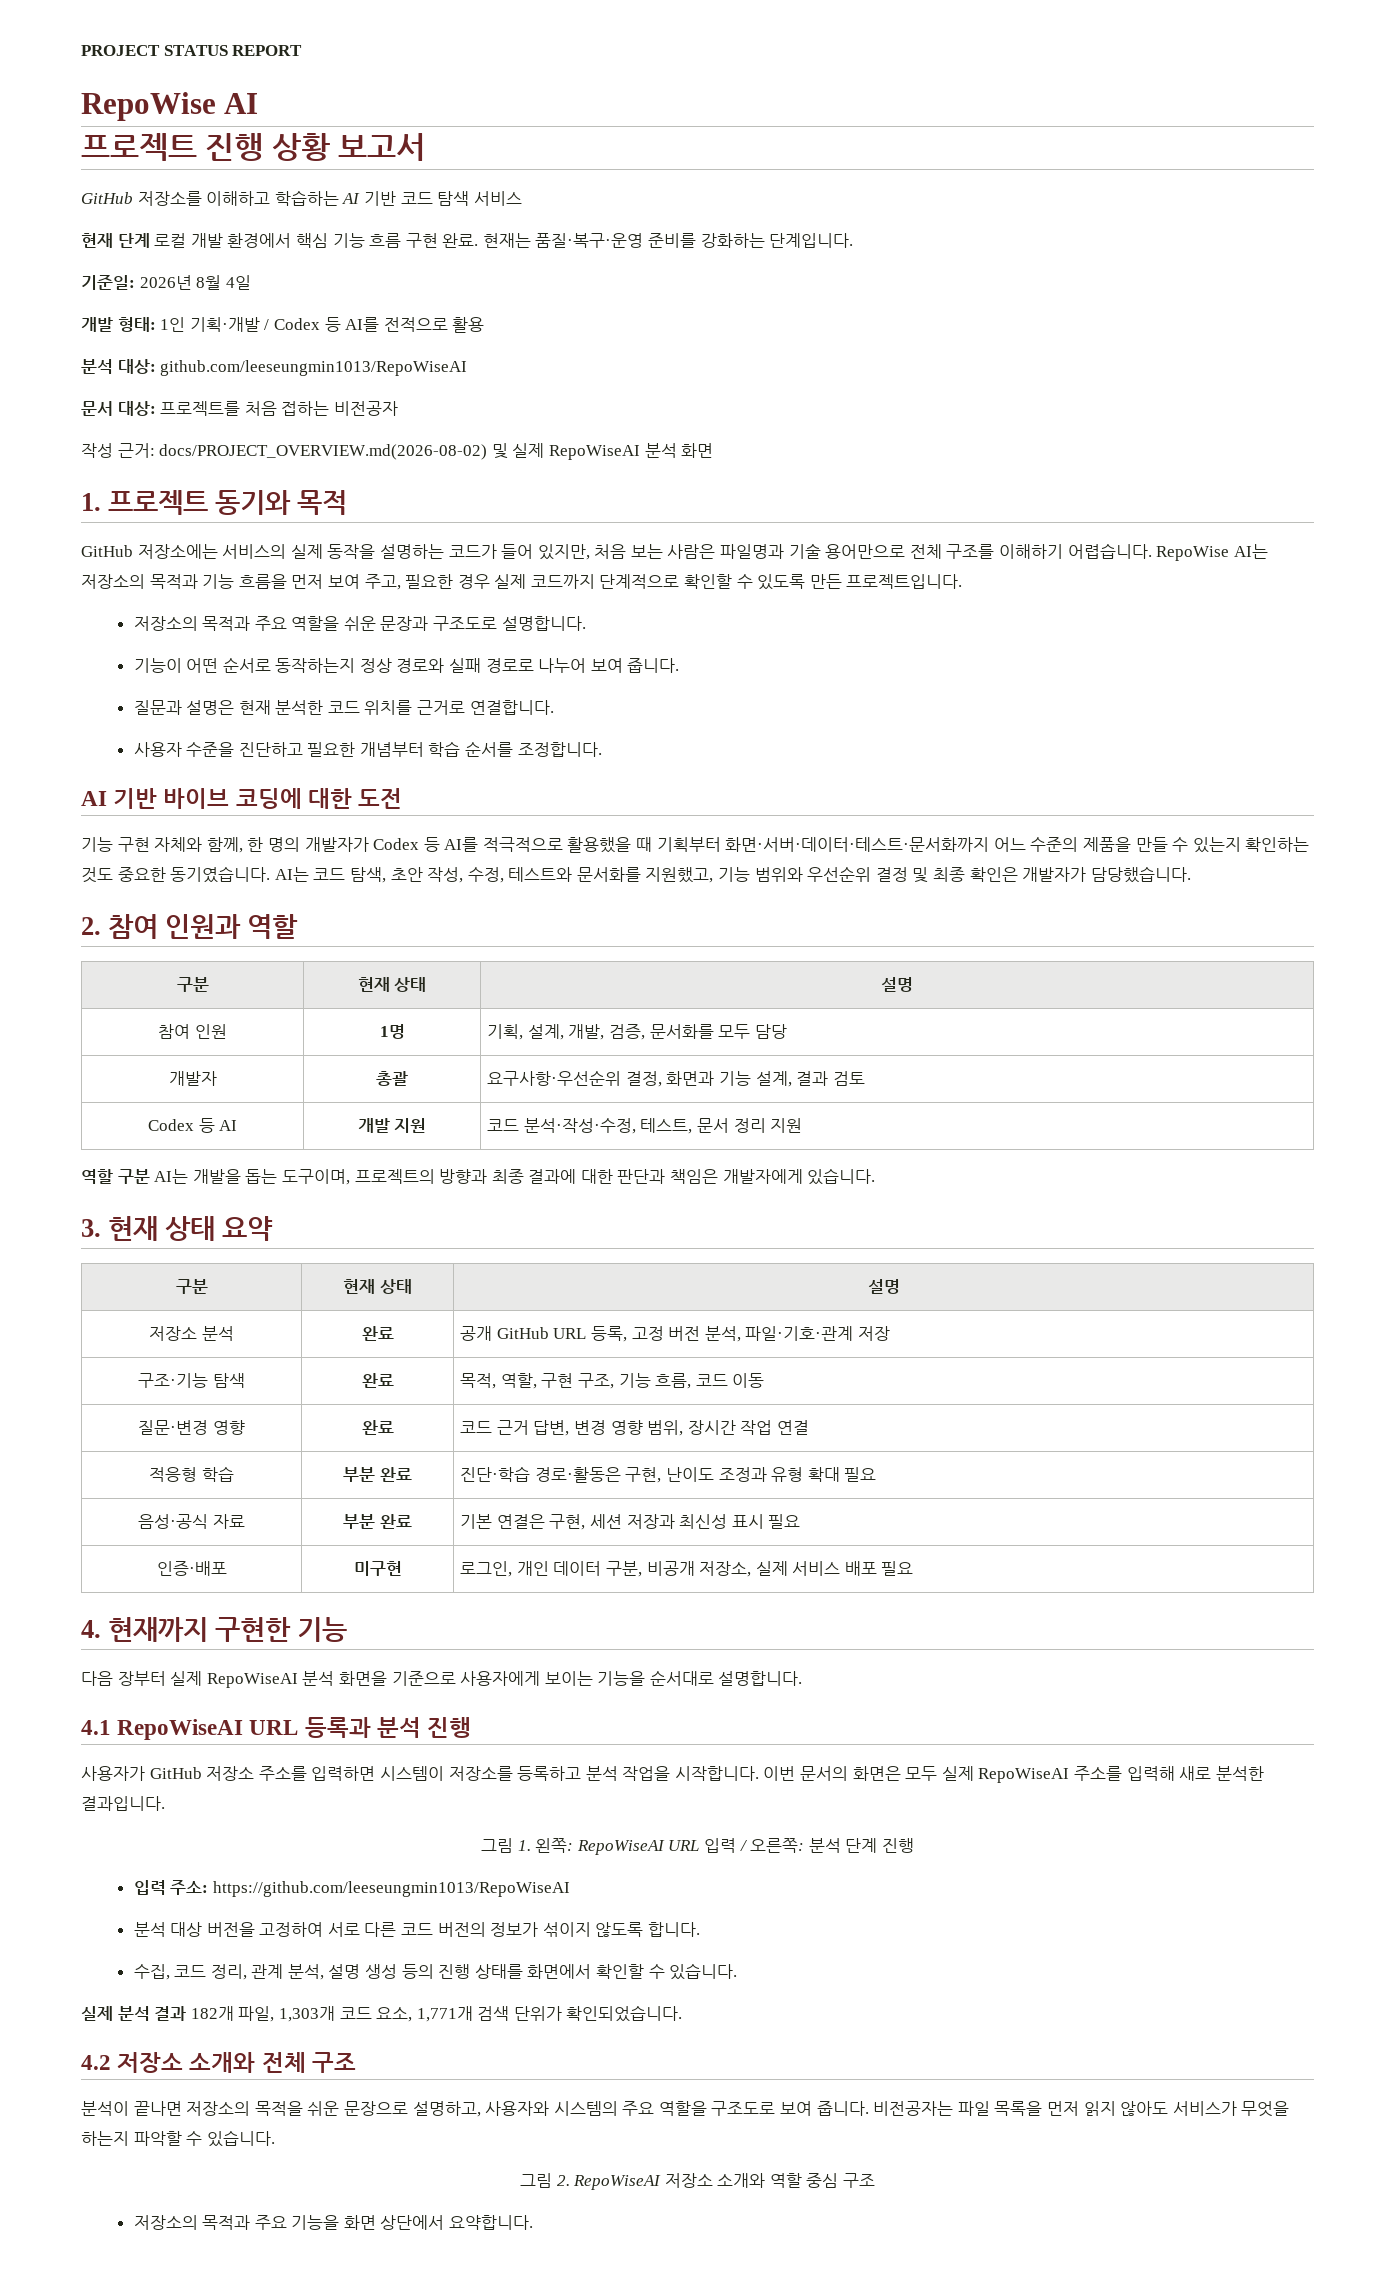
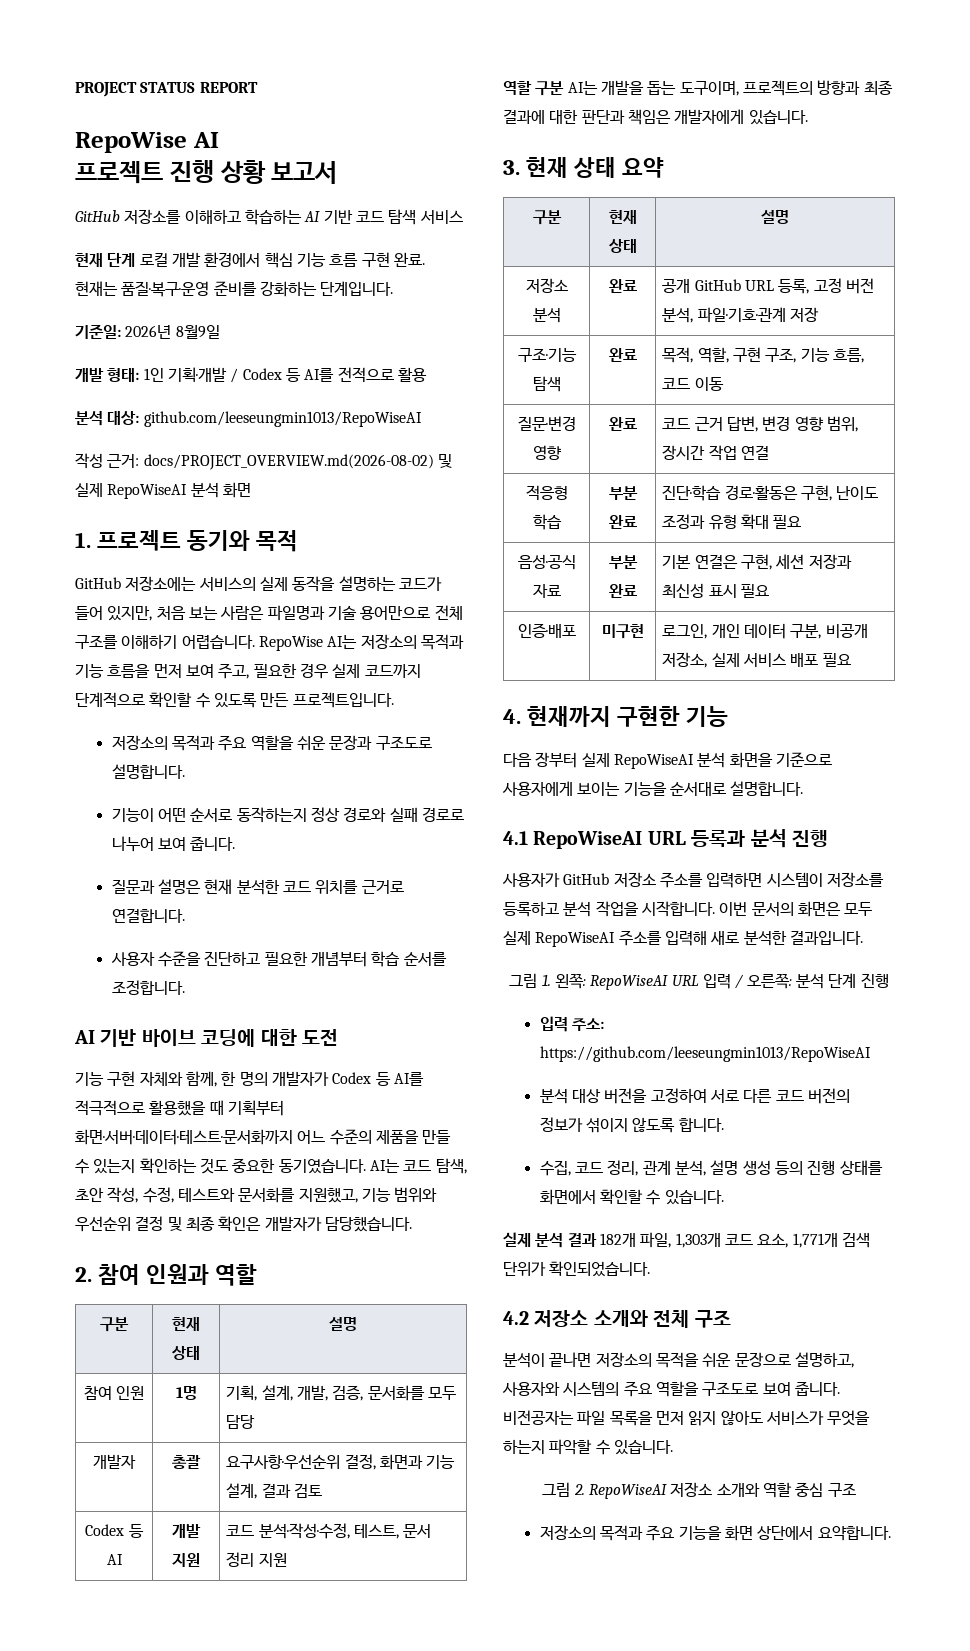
- 기준일: 2026년 8월 4일
+ 기준일: 2026년 8월9일
- 문서 대상: 프로젝트를 처음 접하는 비전공자

